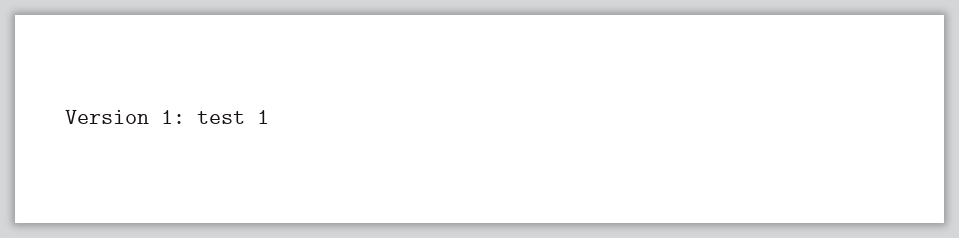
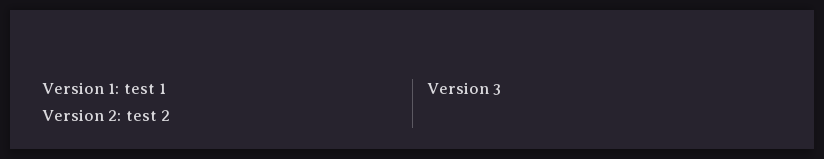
+ Version 2: test 2
+ Version 3

